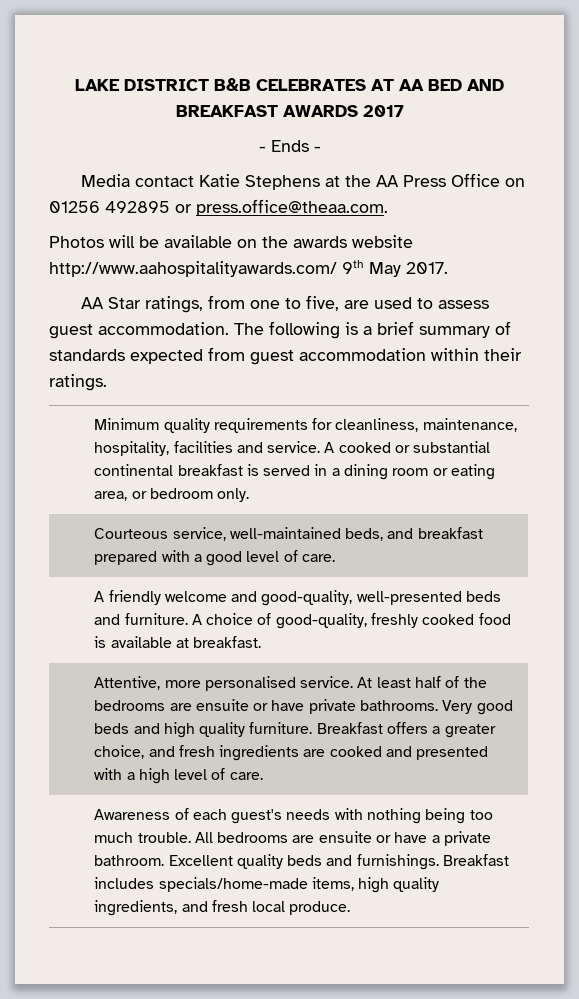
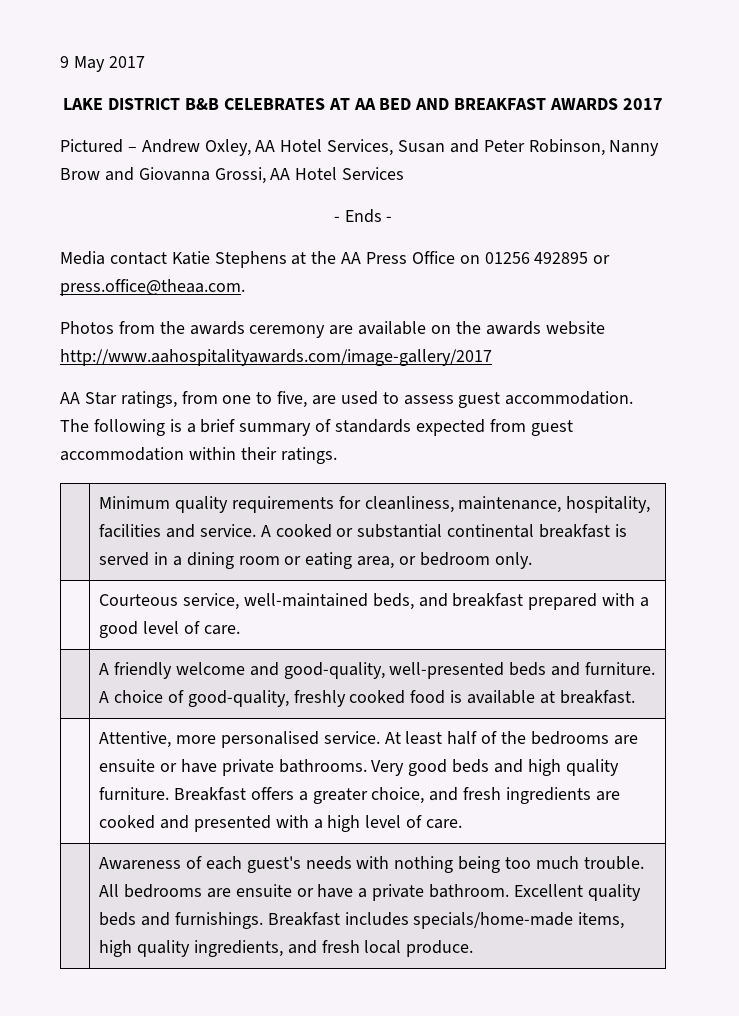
+ 9 May 2017
+ Pictured – Andrew Oxley, AA Hotel Services, Susan and Peter Robinson, Nanny Brow and Giovanna Grossi, AA Hotel Services
- Photos will be available on the awards website http://www.aahospitalityawards.com/ 9th May 2017.
+ Photos from the awards ceremony are available on the awards website http://www.aahospitalityawards.com/image-gallery/2017

